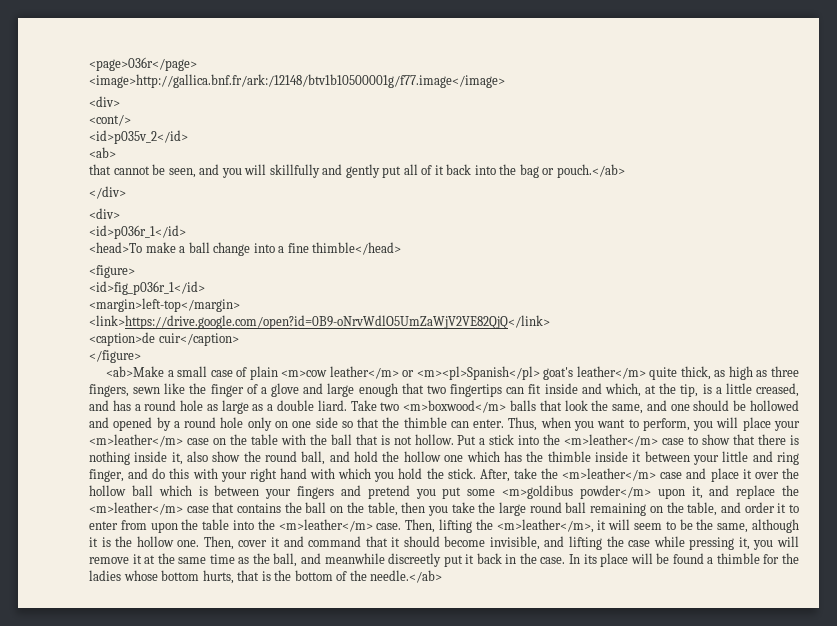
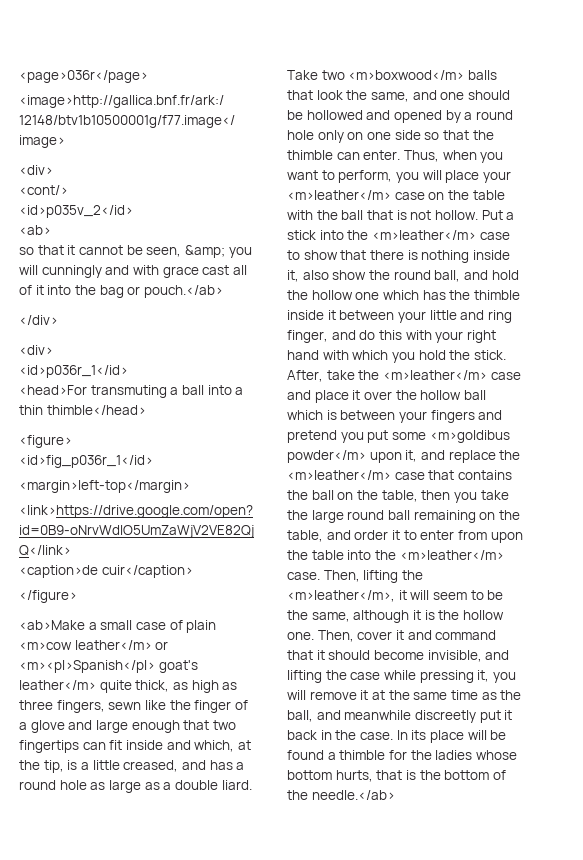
- that cannot be seen, and you will skillfully and gently put all of it back into the bag or pouch.</ab>
+ so that it cannot be seen, &amp; you will cunningly and with grace cast all of it into the bag or pouch.</ab>
- <head>To make a ball change into a fine thimble</head>
+ <head>For transmuting a ball into a thin thimble</head>

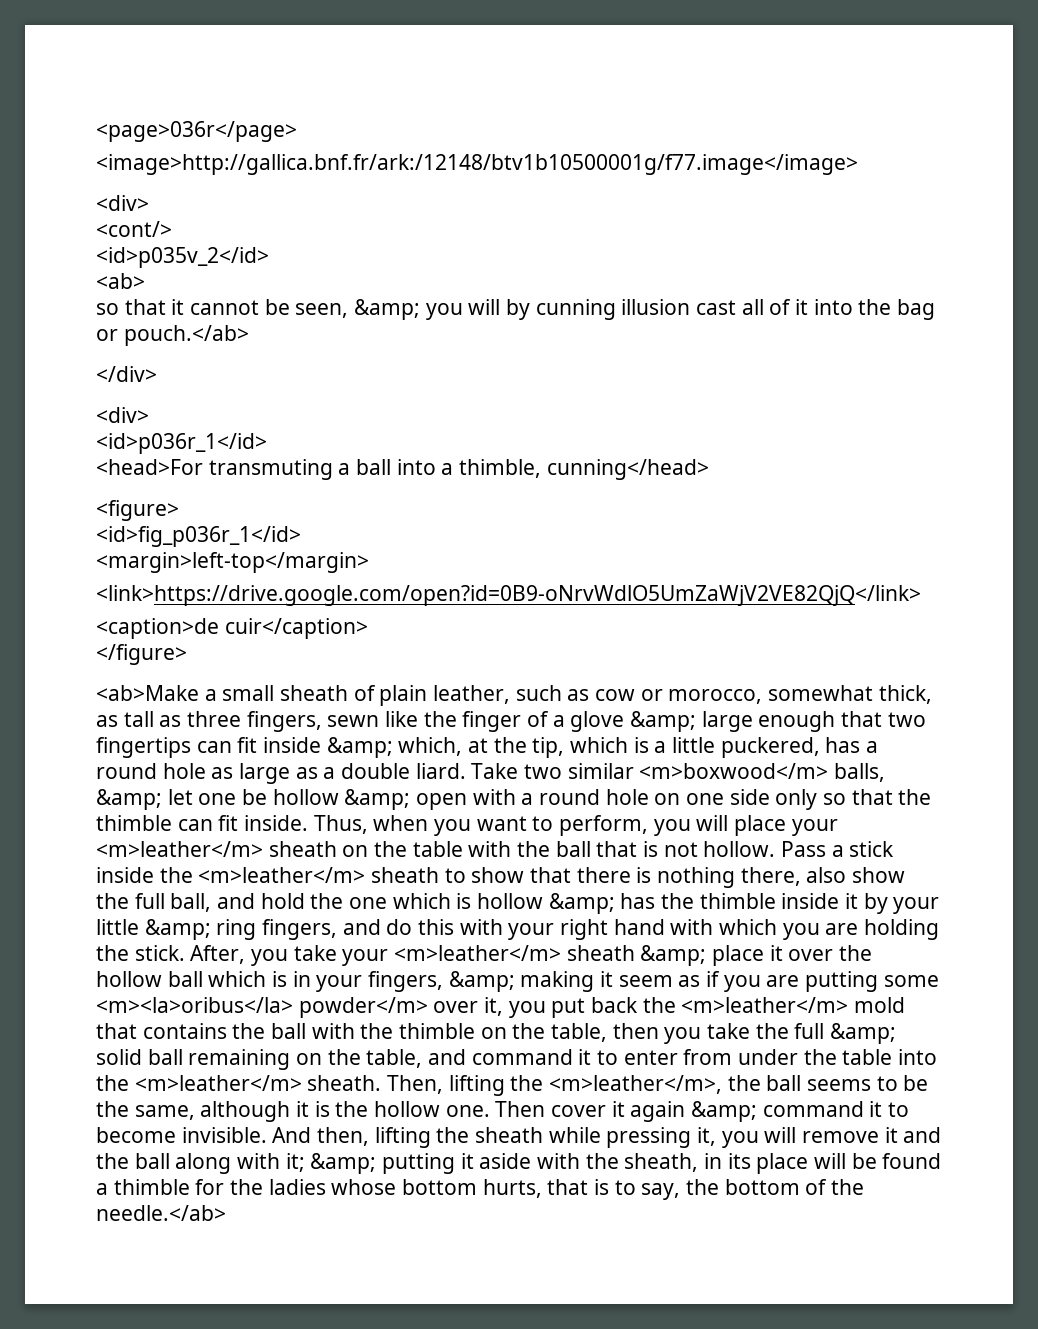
- so that it cannot be seen, &amp; you will cunningly and with grace cast all of it into the bag or pouch.</ab>
+ so that it cannot be seen, &amp; you will by cunning illusion cast all of it into the bag or pouch.</ab>
- <head>For transmuting a ball into a thin thimble</head>
+ <head>For transmuting a ball into a thimble, cunning</head>
- <ab>Make a small case of plain <m>cow leather</m> or <m><pl>Spanish</pl> goat's leather</m> quite thick, as high as three fingers, sewn like the finger of a glove and large enough that two fingertips can fit inside and which, at the tip, is a little creased, and has a round hole as large as a double liard.
+ <ab>Make a small sheath of plain leather, such as cow or morocco, somewhat thick, as tall as three fingers, sewn like the finger of a glove &amp; large enough that two fingertips can fit inside &amp; which, at the tip, which is a little puckered, has a round hole as large as a double liard.
- Take two <m>boxwood</m> balls that look the same, and one should be hollowed and opened by a round hole only on one side so that the thimble can enter.
+ Take two similar <m>boxwood</m> balls, &amp; let one be hollow &amp; open with a round hole on one side only so that the thimble can fit inside.
- Thus, when you want to perform, you will place your <m>leather</m> case on the table with the ball that is not hollow.
+ Thus, when you want to perform, you will place your <m>leather</m> sheath on the table with the ball that is not hollow.
- Put a stick into the <m>leather</m> case to show that there is nothing inside it, also show the round ball, and hold the hollow one which has the thimble inside it between your little and ring finger, and do this with your right hand with which you hold the stick.
+ Pass a stick inside the <m>leather</m> sheath to show that there is nothing there, also show the full ball, and hold the one which is hollow &amp; has the thimble inside it by your little &amp; ring fingers, and do this with your right hand with which you are holding the stick.
- After, take the <m>leather</m> case and place it over the hollow ball which is between your fingers and pretend you put some <m>goldibus powder</m> upon it, and replace the <m>leather</m> case that contains the ball on the table, then you take the large round ball remaining on the table, and order it to enter from upon the table into the <m>leather</m> case.
+ After, you take your <m>leather</m> sheath &amp; place it over the hollow ball which is in your fingers, &amp; making it seem as if you are putting some <m><la>oribus</la> powder</m> over it, you put back the <m>leather</m> mold that contains the ball with the thimble on the table, then you take the full &amp; solid ball remaining on the table, and command it to enter from under the table into the <m>leather</m> sheath.
- Then, lifting the <m>leather</m>, it will seem to be the same, although it is the hollow one.
+ Then, lifting the <m>leather</m>, the ball seems to be the same, although it is the hollow one.
- Then, cover it and command that it should become invisible, and lifting the case while pressing it, you will remove it at the same time as the ball, and meanwhile discreetly put it back in the case. In its place will be found a thimble for the ladies whose bottom hurts, that is the bottom of the needle.</ab>
+ Then cover it again &amp; command it to become invisible. And then, lifting the sheath while pressing it, you will remove it and the ball along with it; &amp; putting it aside with the sheath, in its place will be found a thimble for the ladies whose bottom hurts, that is to say, the bottom of the needle.</ab>

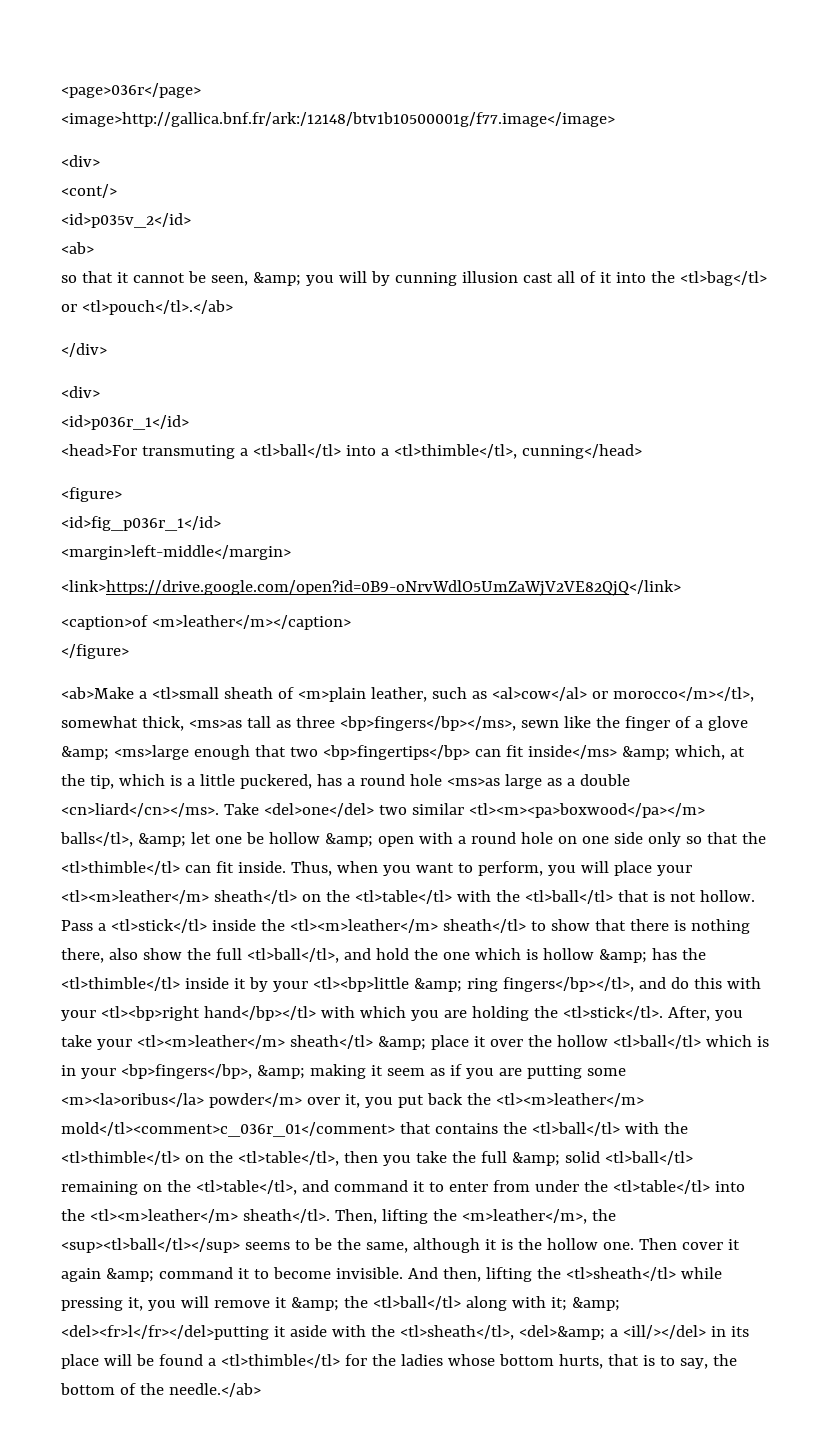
- so that it cannot be seen, &amp; you will by cunning illusion cast all of it into the bag or pouch.</ab>
+ so that it cannot be seen, &amp; you will by cunning illusion cast all of it into the <tl>bag</tl> or <tl>pouch</tl>.</ab>
- <head>For transmuting a ball into a thimble, cunning</head>
+ <head>For transmuting a <tl>ball</tl> into a <tl>thimble</tl>, cunning</head>
- <margin>left-top</margin>
+ <margin>left-middle</margin>
- <caption>de cuir</caption>
+ <caption>of <m>leather</m></caption>
- <ab>Make a small sheath of plain leather, such as cow or morocco, somewhat thick, as tall as three fingers, sewn like the finger of a glove &amp;
+ <ab>Make a <tl>small sheath of <m>plain leather, such as <al>cow</al> or morocco</m></tl>, somewhat thick, <ms>as tall as three <bp>fingers</bp></ms>, sewn like the finger of a glove &amp;
- large enough that two fingertips can fit inside &amp;
+ <ms>large enough that two <bp>fingertips</bp> can fit inside</ms> &amp;
- which, at the tip, which is a little puckered, has a round hole as large as a double liard. Take two similar <m>boxwood</m> balls, &amp;
+ which, at the tip, which is a little puckered, has a round hole <ms>as large as a double <cn>liard</cn></ms>. Take <del>one</del> two similar <tl><m><pa>boxwood</pa></m> balls</tl>, &amp;
- open with a round hole on one side only so that the thimble can fit inside.
+ open with a round hole on one side only so that the <tl>thimble</tl> can fit inside.
- Thus, when you want to perform, you will place your <m>leather</m> sheath on the table with the ball that is not hollow.
+ Thus, when you want to perform, you will place your <tl><m>leather</m> sheath</tl> on the <tl>table</tl> with the <tl>ball</tl> that is not hollow.
- Pass a stick inside the <m>leather</m> sheath to show that there is nothing there, also show the full ball, and hold the one which is hollow &amp; has the thimble inside it by your little &amp; ring fingers, and do this with your right hand with which you are holding the stick.
+ Pass a <tl>stick</tl> inside the <tl><m>leather</m> sheath</tl> to show that there is nothing there, also show the full <tl>ball</tl>, and hold the one which is hollow &amp; has the <tl>thimble</tl> inside it by your <tl><bp>little &amp; ring fingers</bp></tl>, and do this with your <tl><bp>right hand</bp></tl> with which you are holding the <tl>stick</tl>.
- After, you take your <m>leather</m> sheath &amp; place it over the hollow ball which is in your fingers, &amp; making it seem as if you are putting some <m><la>oribus</la> powder</m> over it, you put back the <m>leather</m> mold that contains the ball with the thimble on the table, then you take the full &amp; solid ball remaining on the table, and command it to enter from under the table into the <m>leather</m> sheath.
+ After, you take your <tl><m>leather</m> sheath</tl> &amp; place it over the hollow <tl>ball</tl> which is in your <bp>fingers</bp>, &amp; making it seem as if you are putting some <m><la>oribus</la> powder</m> over it, you put back the <tl><m>leather</m> mold</tl><comment>c_036r_01</comment> that contains the <tl>ball</tl> with the <tl>thimble</tl> on the <tl>table</tl>, then you take the full &amp; solid <tl>ball</tl> remaining on the <tl>table</tl>, and command it to enter from under the <tl>table</tl> into the <tl><m>leather</m> sheath</tl>.
- Then, lifting the <m>leather</m>, the ball seems to be the same, although it is the hollow one.
+ Then, lifting the <m>leather</m>, the <sup><tl>ball</tl></sup> seems to be the same, although it is the hollow one.
- And then, lifting the sheath while pressing it, you will remove it and the ball along with it; &amp; putting it aside with the sheath, in its place will be found a thimble for the ladies whose bottom hurts, that is to say, the bottom of the needle.</ab>
+ And then, lifting the <tl>sheath</tl> while pressing it, you will remove it &amp; the <tl>ball</tl> along with it; &amp; <del><fr>l</fr></del>putting it aside with the <tl>sheath</tl>, <del>&amp; a <ill/></del> in its place will be found a <tl>thimble</tl> for the ladies whose bottom hurts, that is to say, the bottom of the needle.</ab>

